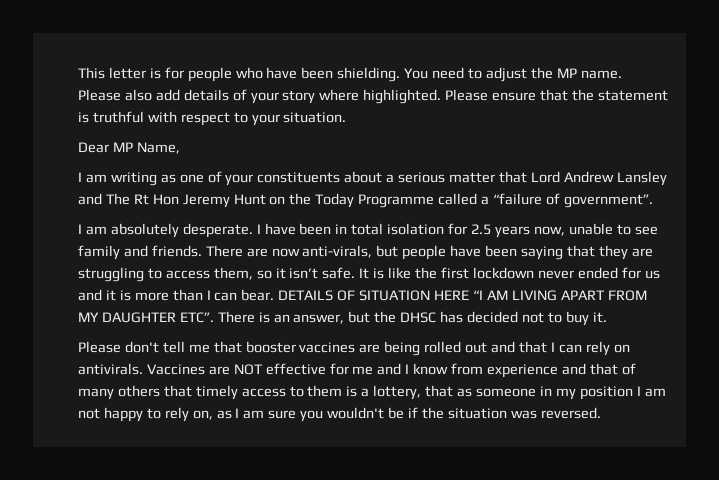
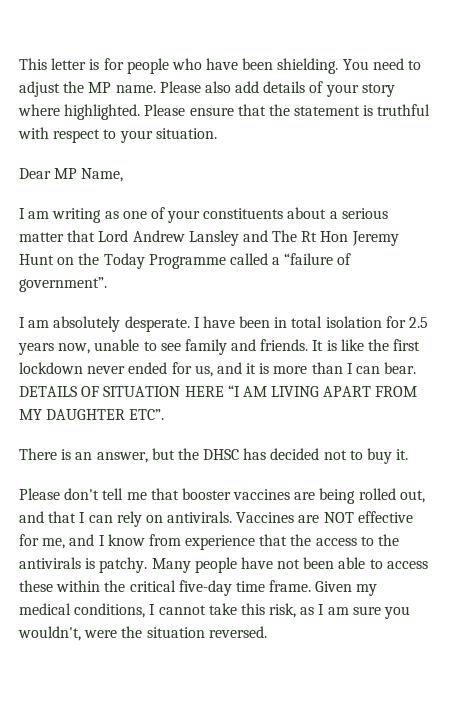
- There are now anti-virals, but people have been saying that they are struggling to access them, so it isn’t safe.
- It is like the first lockdown never ended for us and it is more than I can bear.
+ It is like the first lockdown never ended for us, and it is more than I can bear.
- DETAILS OF SITUATION HERE “I AM LIVING APART FROM MY DAUGHTER ETC”. There is an answer, but the DHSC has decided not to buy it.
+ DETAILS OF SITUATION HERE “I AM LIVING APART FROM MY DAUGHTER ETC”.
+ There is an answer, but the DHSC has decided not to buy it.
- Please don't tell me that booster vaccines are being rolled out and that I can rely on antivirals.
+ Please don't tell me that booster vaccines are being rolled out, and that I can rely on antivirals.
- Vaccines are NOT effective for me and I know from experience and that of many others that timely access to them is a lottery, that as someone in my position I am not happy to rely on, as I am sure you wouldn't be if the situation was reversed.
+ Vaccines are NOT effective for me, and I know from experience that the access to the antivirals is patchy. Many people have not been able to access these within the critical five-day time frame. Given my medical conditions, I cannot take this risk, as I am sure you wouldn't, were the situation reversed.

